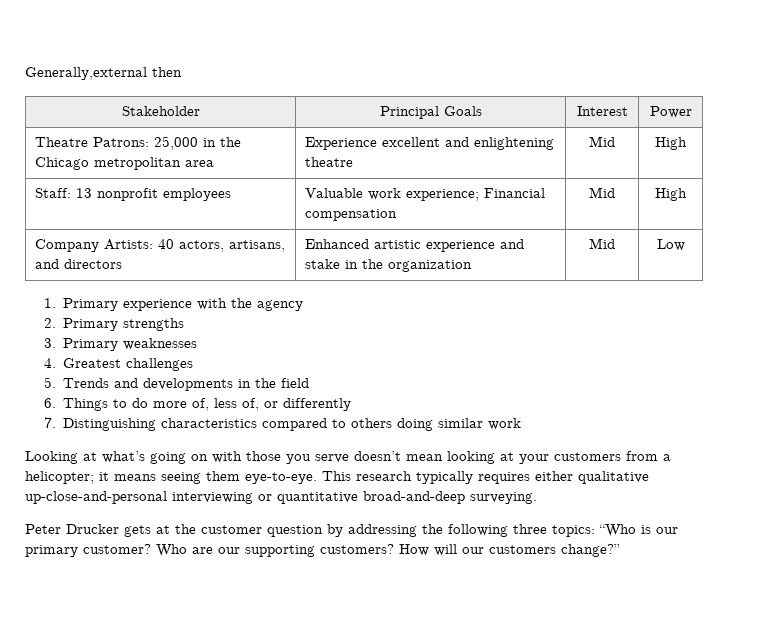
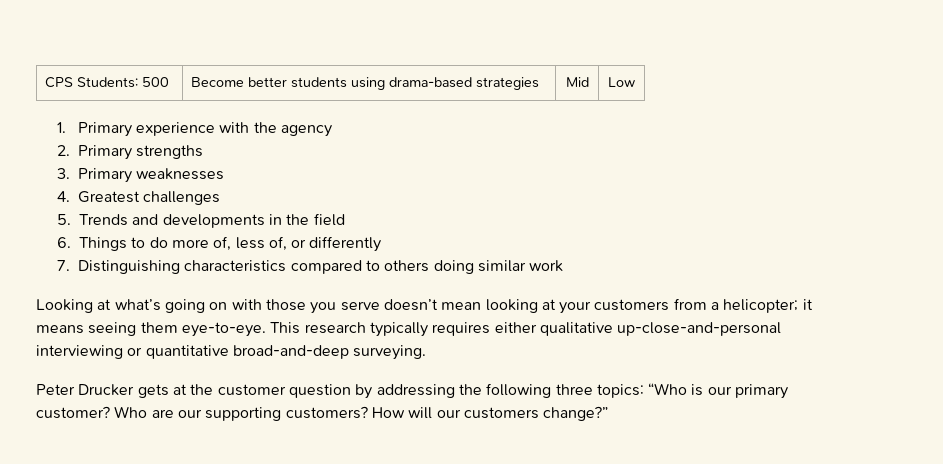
- Generally,external then
- Stakeholder | Principal Goals | Interest | Power
- Theatre Patrons: 25,000 in the Chicago metropolitan area | Experience excellent and enlightening theatre | Mid | High
- Staff: 13 nonprofit employees | Valuable work experience; Financial compensation | Mid | High
- Company Artists: 40 actors, artisans, and directors | Enhanced artistic experience and stake in the organization | Mid | Low
+ CPS Students: 500 | Become better students using drama-based strategies | Mid | Low

